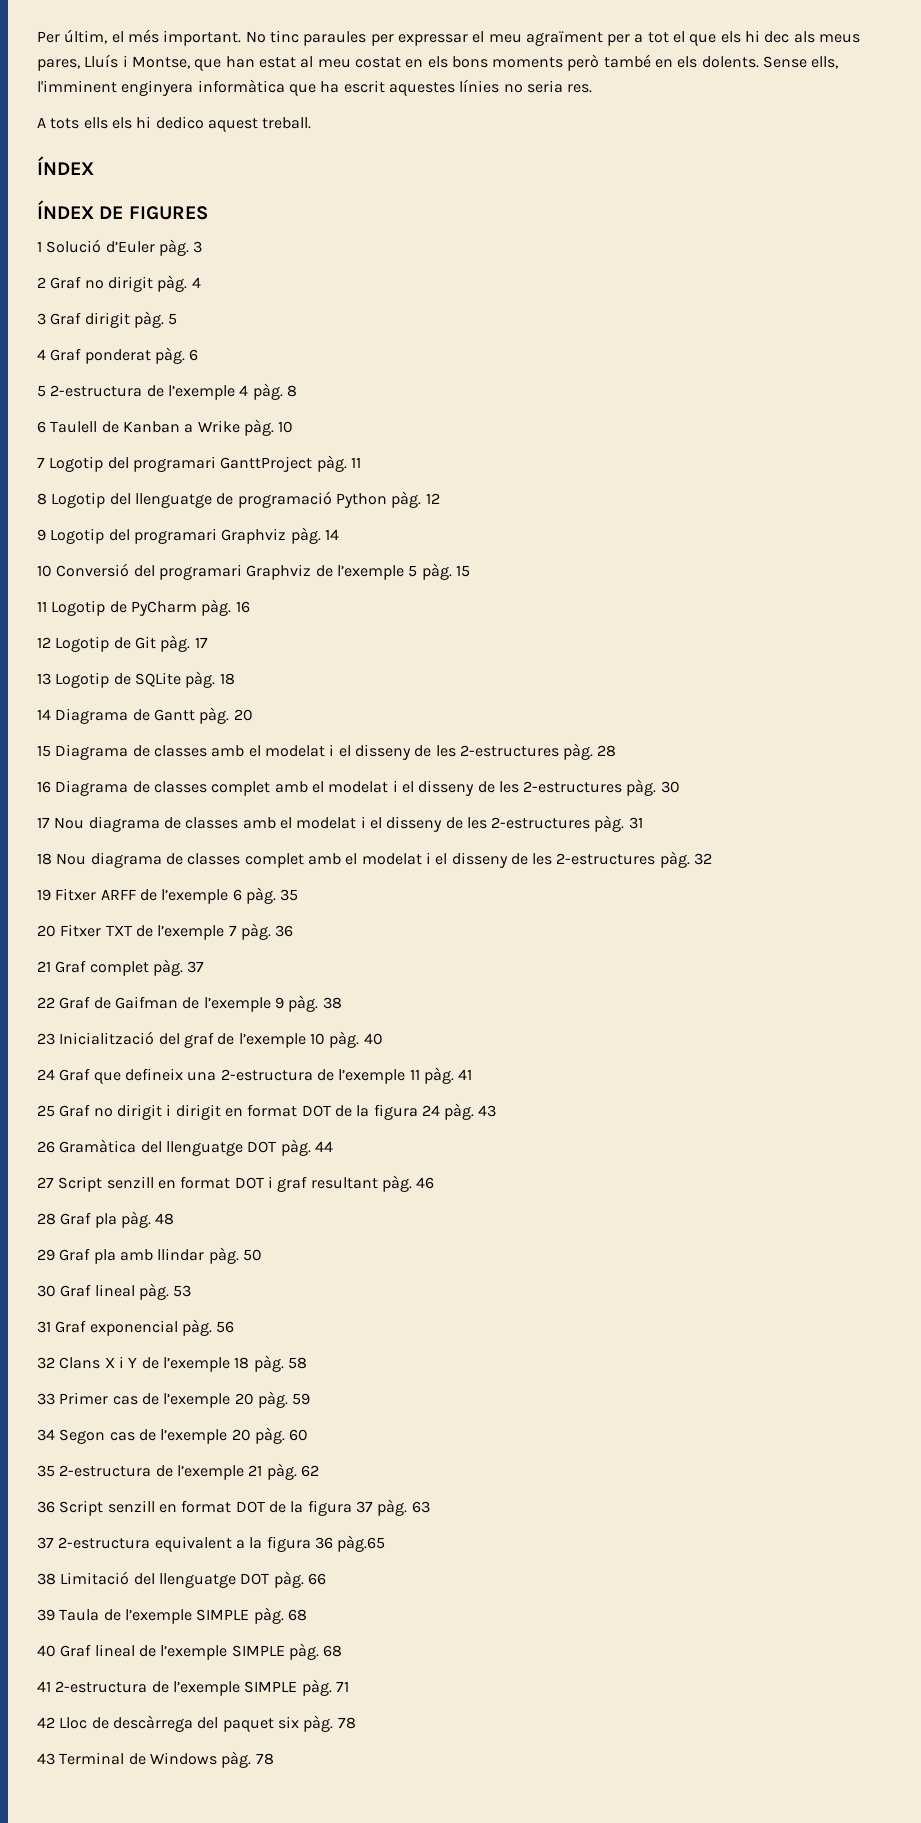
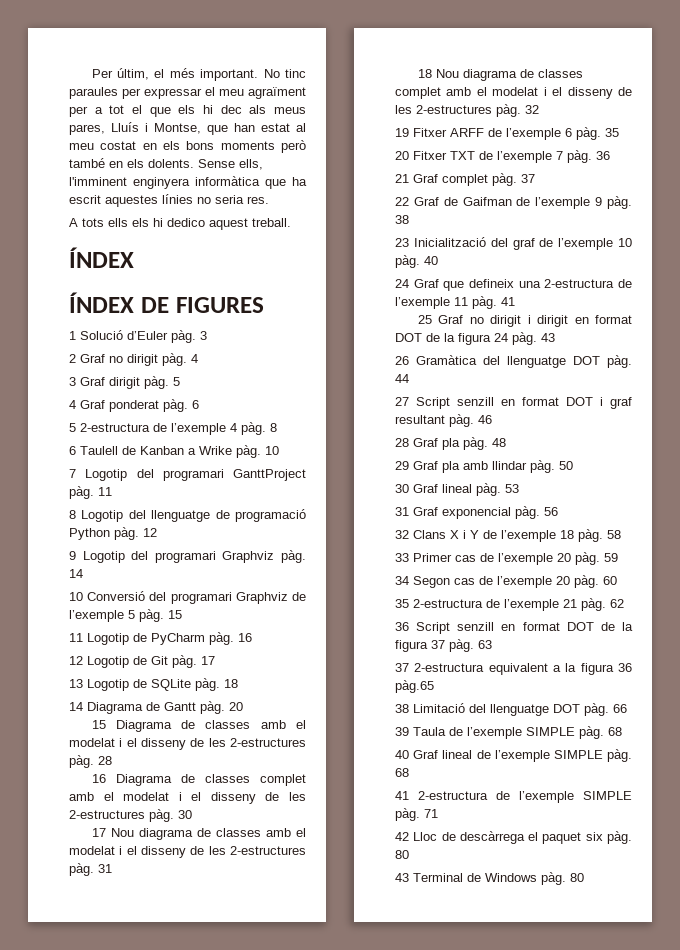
- 42 Lloc de descàrrega del paquet six pàg. 78
+ 42 Lloc de descàrrega el paquet six pàg. 80
- 43 Terminal de Windows pàg. 78
+ 43 Terminal de Windows pàg. 80

